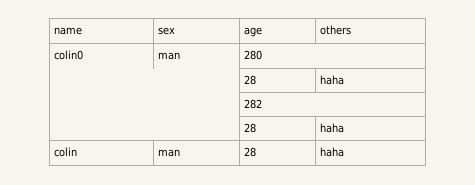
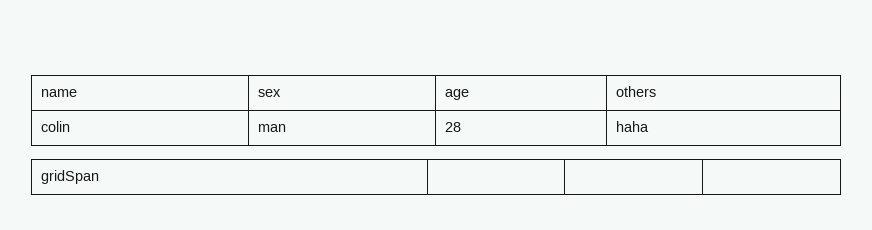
- colin0 | man | 280
- | 28 | haha
- | 282
- | 28 | haha
+ gridSpan | | |

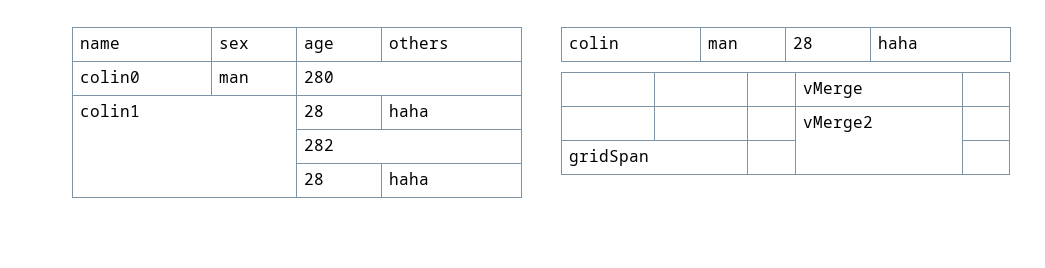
+ colin0 | man | 280
+ colin1 | 28 | haha
+ | 282
+ | 28 | haha
+ | | | vMerge |
+ | | | vMerge2 |

